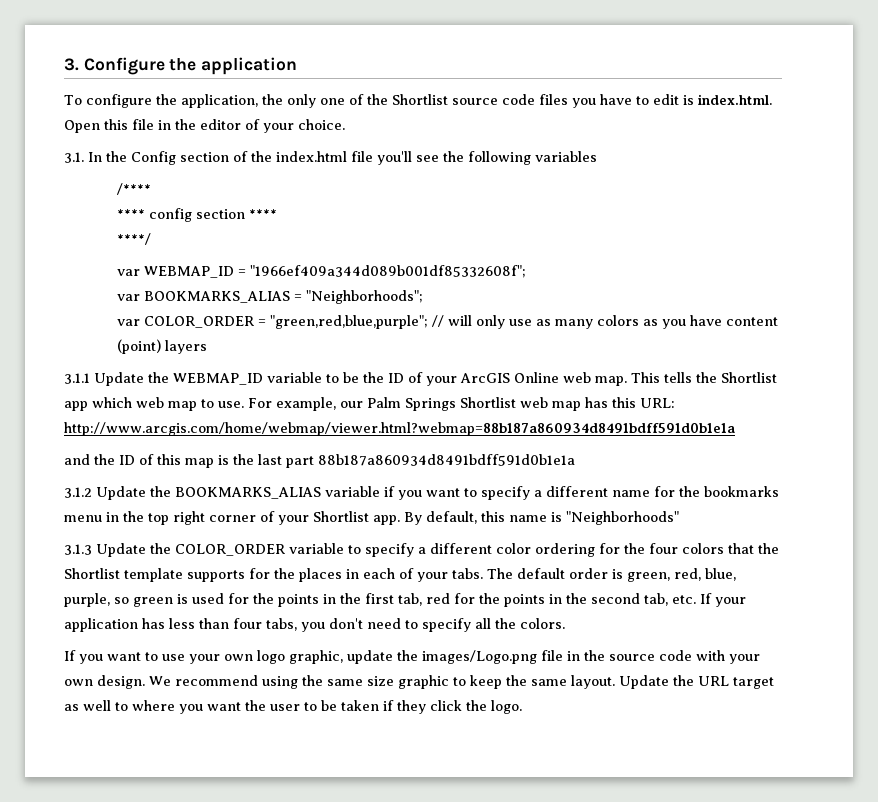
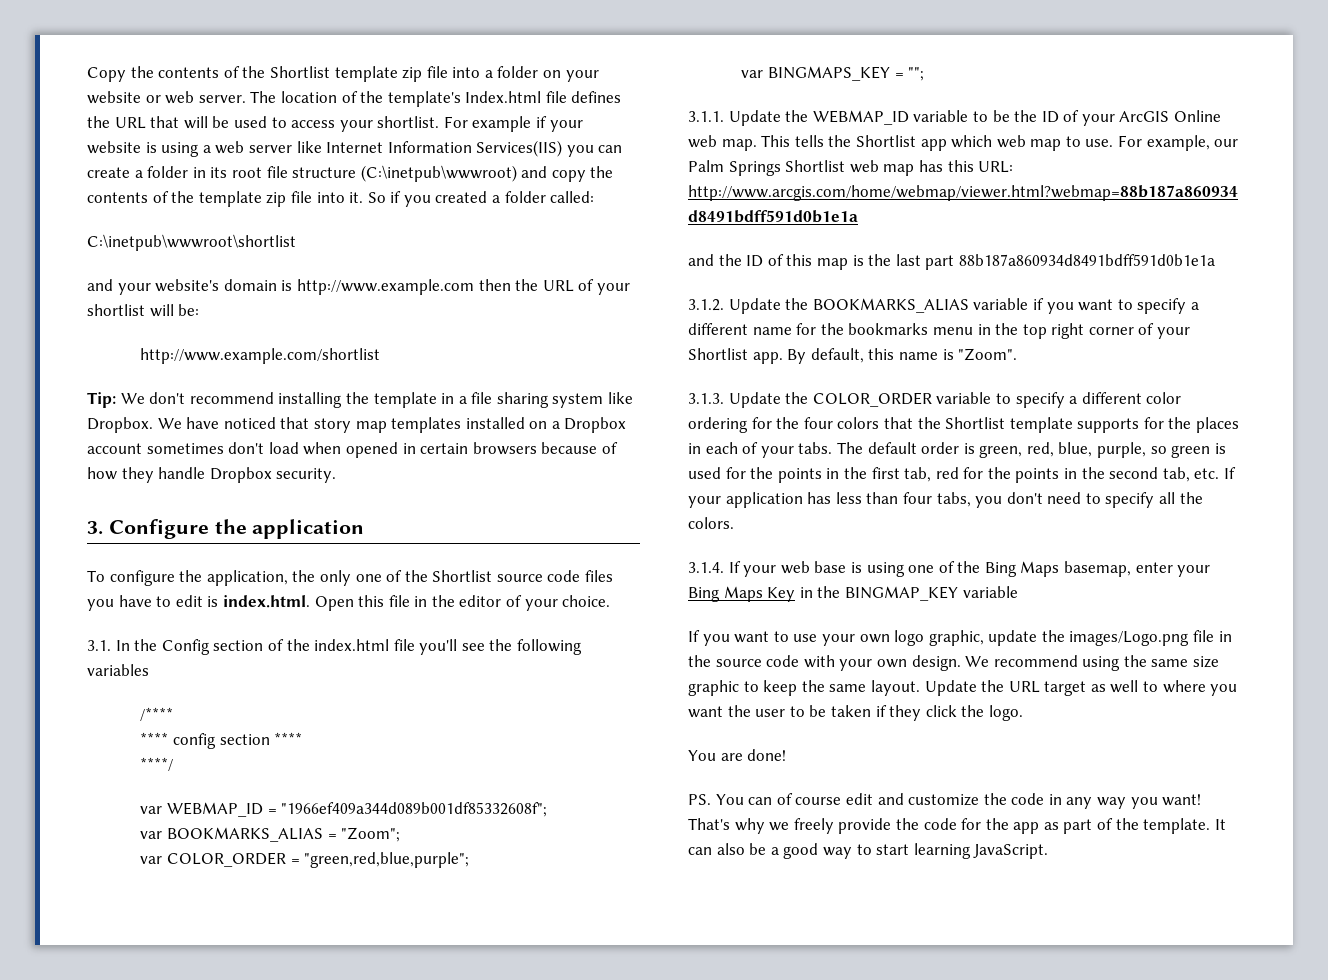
+ Copy the contents of the Shortlist template zip file into a folder on your website or web server. The location of the template's Index.html file defines the URL that will be used to access your shortlist. For example if your website is using a web server like Internet Information Services(IIS) you can create a folder in its root file structure (C:\inetpub\wwwroot) and copy the contents of the template zip file into it. So if you created a folder called:
+ C:\inetpub\wwwroot\shortlist
+ and your website's domain is http://www.example.com then the URL of your shortlist will be:
+ http://www.example.com/shortlist
+ Tip: We don't recommend installing the template in a file sharing system like Dropbox. We have noticed that story map templates installed on a Dropbox account sometimes don't load when opened in certain browsers because of how they handle Dropbox security.
- var BOOKMARKS_ALIAS = "Neighborhoods";
+ var BOOKMARKS_ALIAS = "Zoom";
- var COLOR_ORDER = "green,red,blue,purple"; // will only use as many colors as you have content (point) layers
- 3.1.1 Update the WEBMAP_ID variable to be the ID of your ArcGIS Online web map.
+ var COLOR_ORDER = "green,red,blue,purple";
+ var BINGMAPS_KEY = "";
+ 3.1.1. Update the WEBMAP_ID variable to be the ID of your ArcGIS Online web map.
- 3.1.2 Update the BOOKMARKS_ALIAS variable if you want to specify a different name for the bookmarks menu in the top right corner of your Shortlist app.
+ 3.1.2. Update the BOOKMARKS_ALIAS variable if you want to specify a different name for the bookmarks menu in the top right corner of your Shortlist app.
- By default, this name is "Neighborhoods"
- 3.1.3 Update the COLOR_ORDER variable to specify a different color ordering for the four colors that the Shortlist template supports for the places in each of your tabs.
+ By default, this name is "Zoom".
+ 3.1.3. Update the COLOR_ORDER variable to specify a different color ordering for the four colors that the Shortlist template supports for the places in each of your tabs.
+ 3.1.4. If your web base is using one of the Bing Maps basemap, enter your Bing Maps Key in the BINGMAP_KEY variable
+ You are done!
+ PS. You can of course edit and customize the code in any way you want! That's why we freely provide the code for the app as part of the template. It can also be a good way to start learning JavaScript.

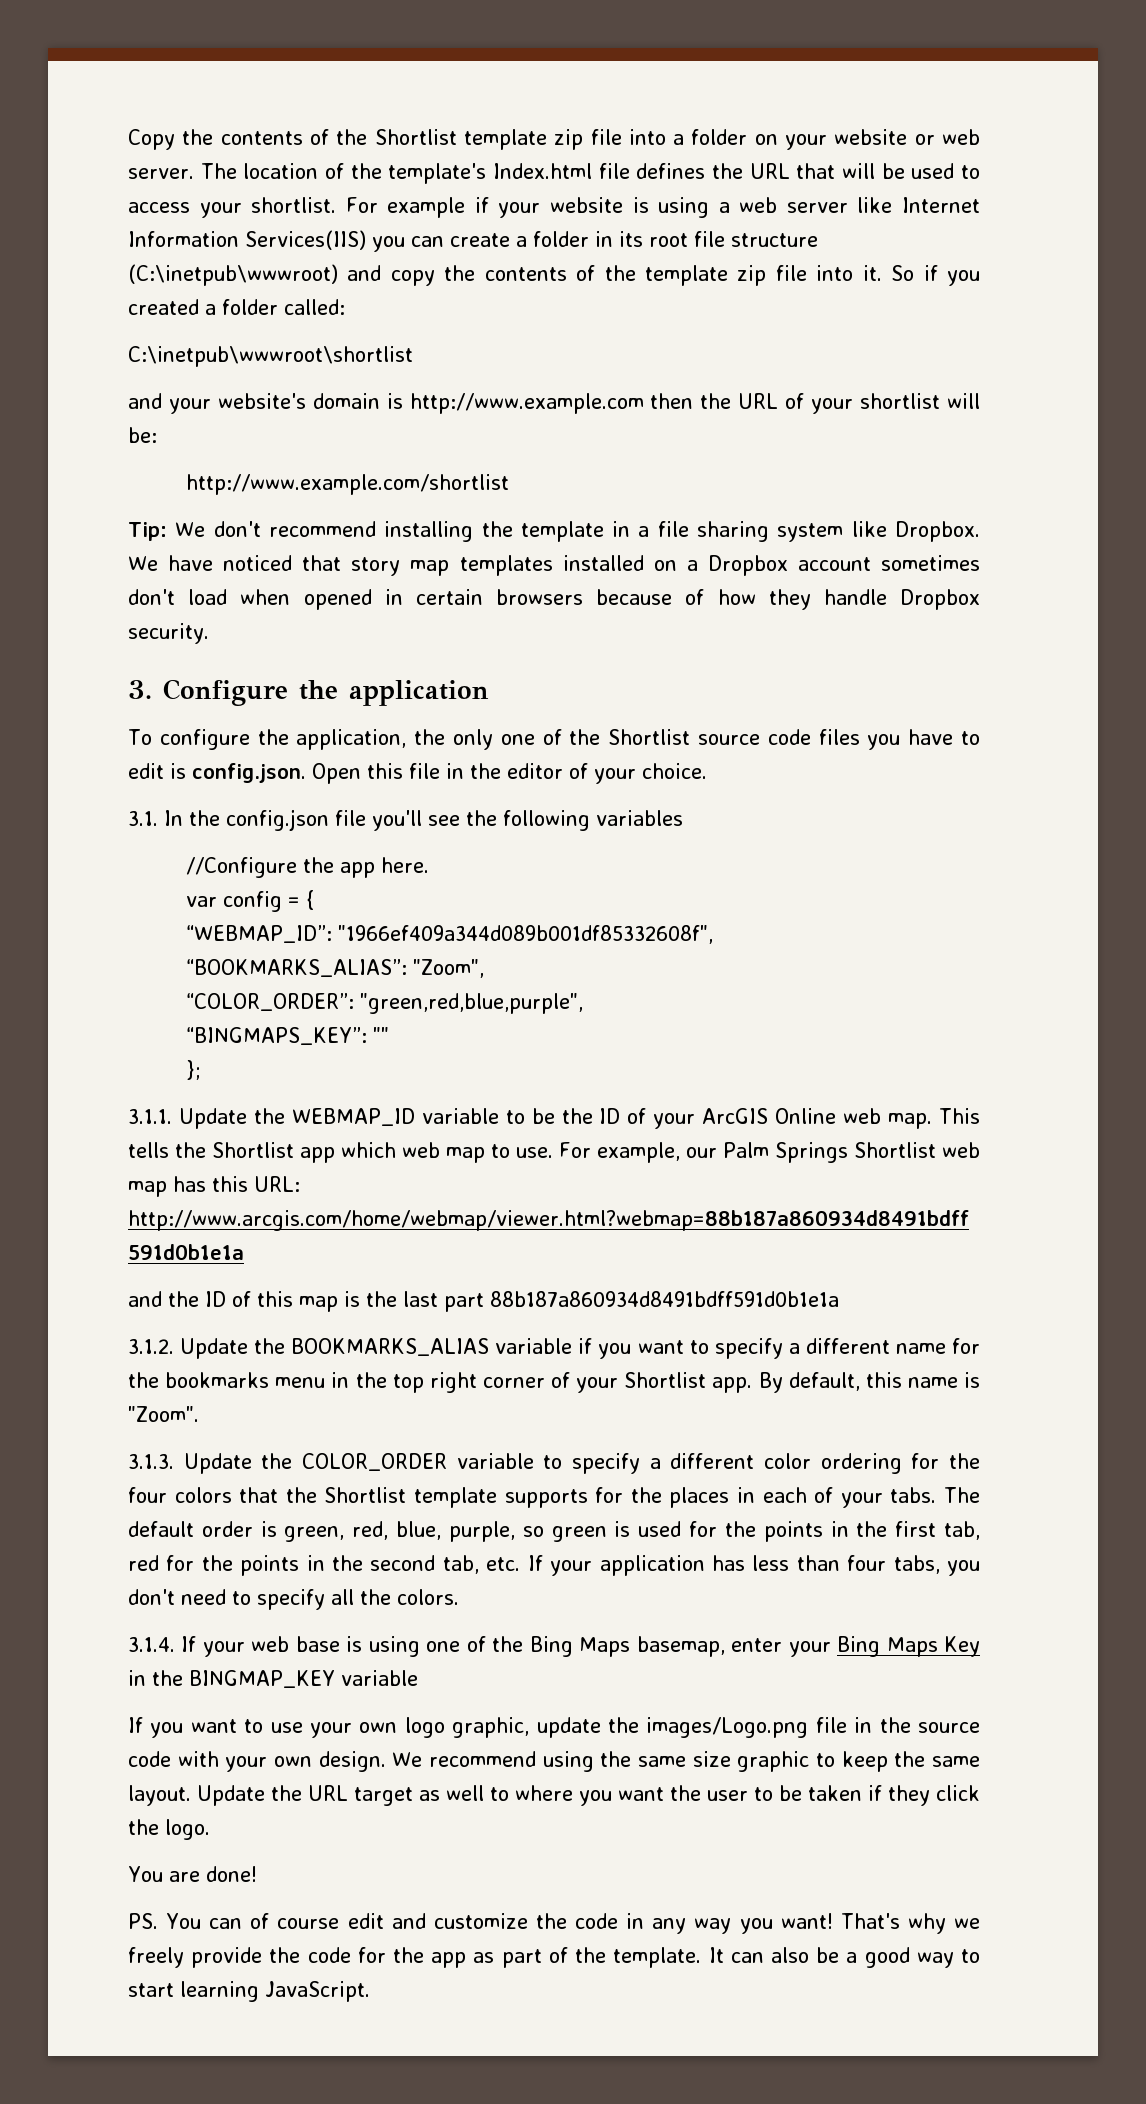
- To configure the application, the only one of the Shortlist source code files you have to edit is index.html. Open this file in the editor of your choice.
+ To configure the application, the only one of the Shortlist source code files you have to edit is config.json. Open this file in the editor of your choice.
- 3.1. In the Config section of the index.html file you'll see the following variables
+ 3.1. In the config.json file you'll see the following variables
- /****
- **** config section ****
- ****/
- var WEBMAP_ID = "1966ef409a344d089b001df85332608f";
- var BOOKMARKS_ALIAS = "Zoom";
- var COLOR_ORDER = "green,red,blue,purple";
- var BINGMAPS_KEY = "";
+ //Configure the app here.
+ var config = {
+ “WEBMAP_ID”: "1966ef409a344d089b001df85332608f",
+ “BOOKMARKS_ALIAS”: "Zoom",
+ “COLOR_ORDER”: "green,red,blue,purple",
+ “BINGMAPS_KEY”: ""
+ };

